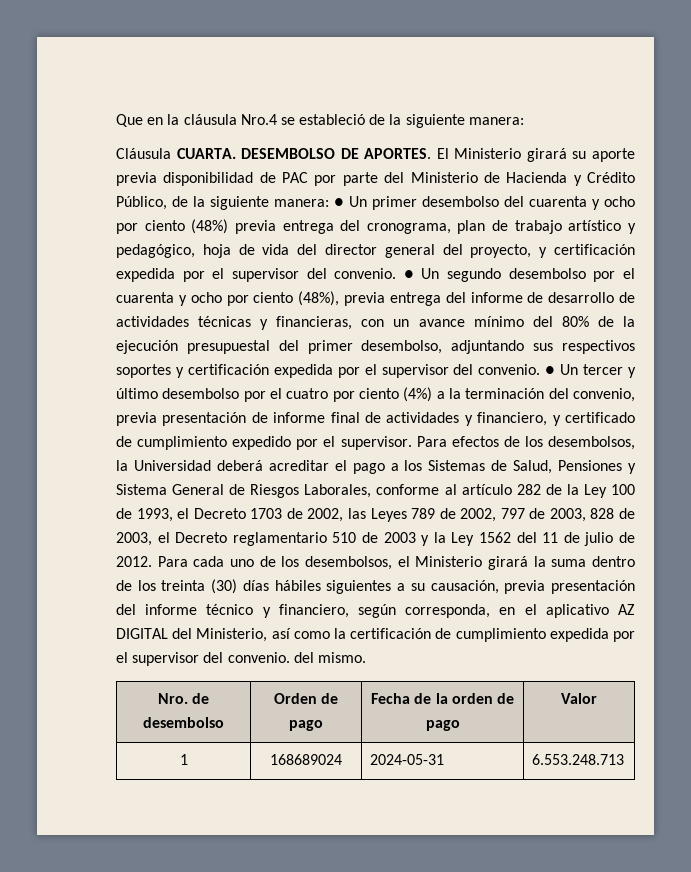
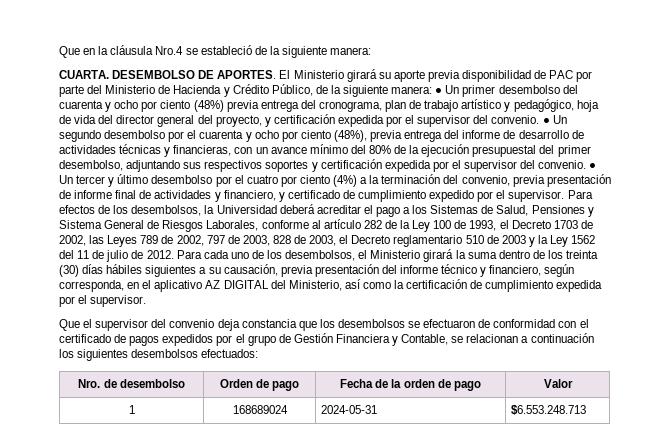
- Cláusula CUARTA.
+ CUARTA.
- Para cada uno de los desembolsos, el Ministerio girará la suma dentro de los treinta (30) días hábiles siguientes a su causación, previa presentación del informe técnico y financiero, según corresponda, en el aplicativo AZ DIGITAL del Ministerio, así como la certificación de cumplimiento expedida por el supervisor del convenio. del mismo.
+ Para cada uno de los desembolsos, el Ministerio girará la suma dentro de los treinta (30) días hábiles siguientes a su causación, previa presentación del informe técnico y financiero, según corresponda, en el aplicativo AZ DIGITAL del Ministerio, así como la certificación de cumplimiento expedida por el supervisor.
+ Que el supervisor del convenio deja constancia que los desembolsos se efectuaron de conformidad con el certificado de pagos expedidos por el grupo de Gestión Financiera y Contable, se relacionan a continuación los siguientes desembolsos efectuados:
- 1 | 168689024 | 2024-05-31 | 6.553.248.713
+ 1 | 168689024 | 2024-05-31 | $6.553.248.713

